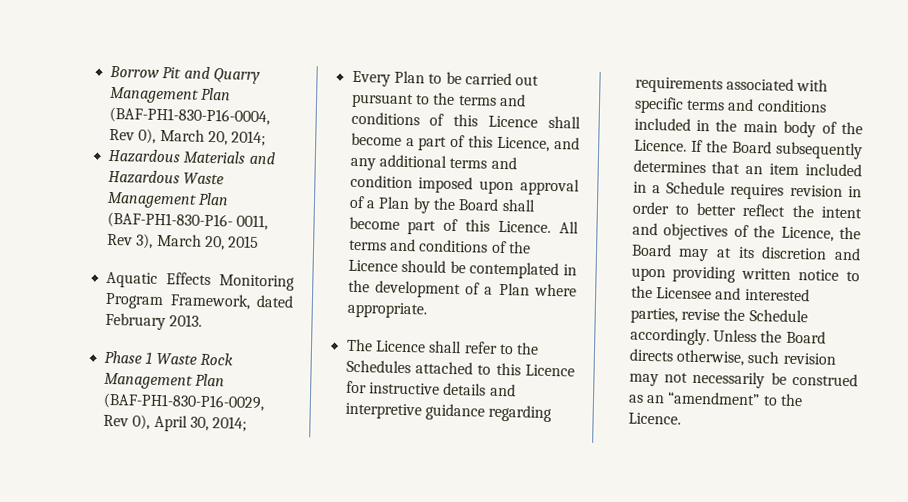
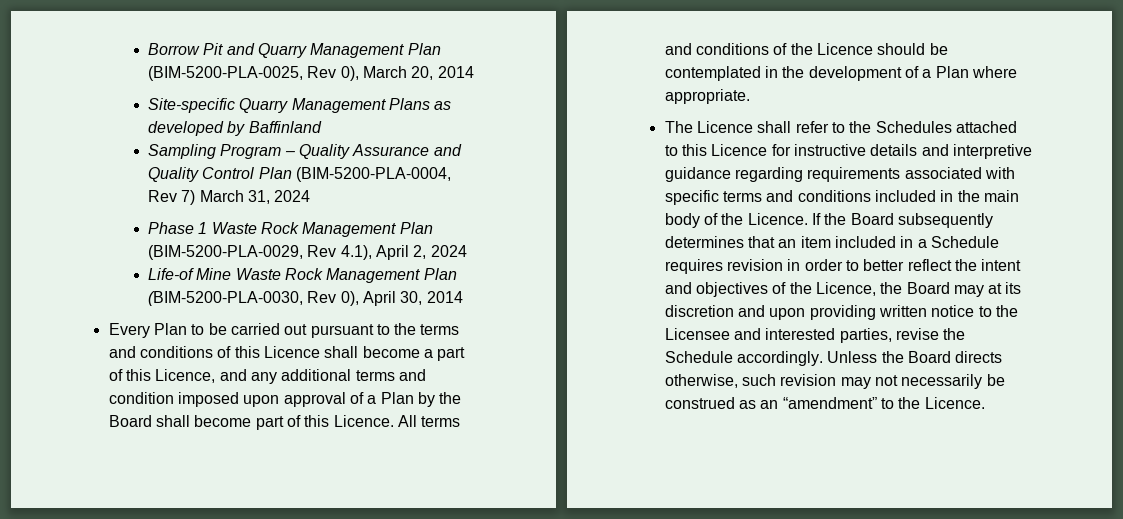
- Borrow Pit and Quarry Management Plan (BAF-PH1-830-P16-0004, Rev 0), March 20, 2014;
- Hazardous Materials and Hazardous Waste Management Plan (BAF-PH1-830-P16- 0011, Rev 3), March 20, 2015
- Aquatic Effects Monitoring Program Framework, dated February 2013.
+ Borrow Pit and Quarry Management Plan (BIM-5200-PLA-0025, Rev 0), March 20, 2014
+ Site-specific Quarry Management Plans as developed by Baffinland
+ Sampling Program – Quality Assurance and Quality Control Plan (BIM-5200-PLA-0004, Rev 7) March 31, 2024
- Phase 1 Waste Rock Management Plan (BAF-PH1-830-P16-0029, Rev 0), April 30, 2014;
+ Phase 1 Waste Rock Management Plan (BIM-5200-PLA-0029, Rev 4.1), April 2, 2024
+ Life-of Mine Waste Rock Management Plan (BIM-5200-PLA-0030, Rev 0), April 30, 2014

